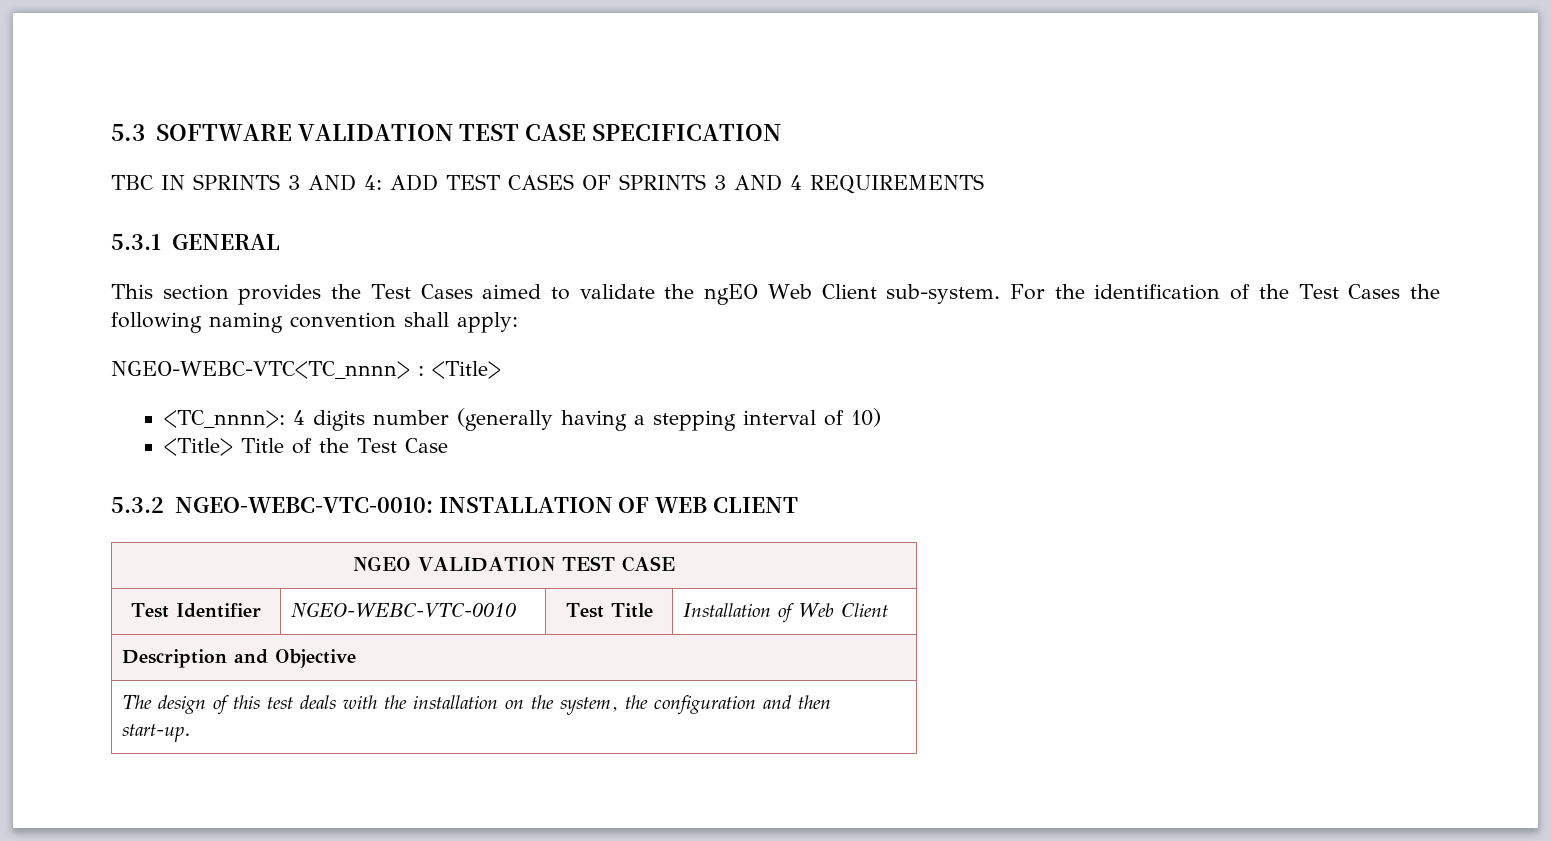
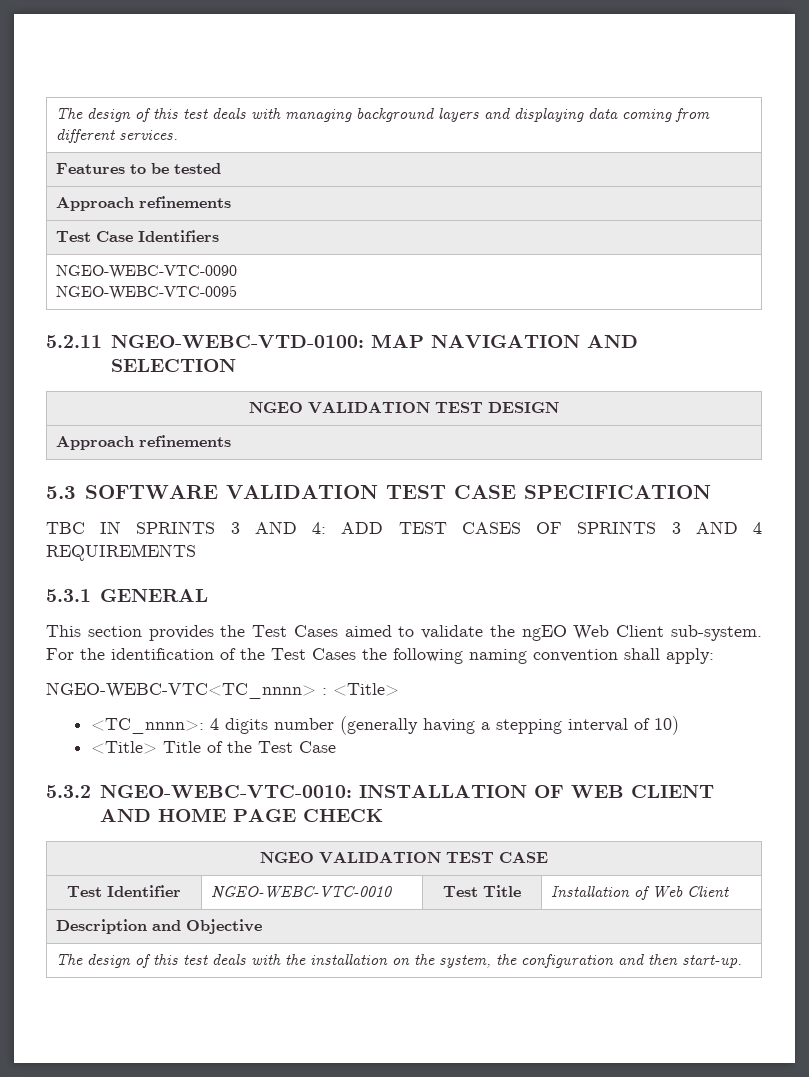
+ The design of this test deals with managing background layers and displaying data coming from different services.
+ Features to be tested
+ Approach refinements
+ Test Case Identifiers
+ NGEO-WEBC-VTC-0090
+ NGEO-WEBC-VTC-0095
+ 5.2.11 NGEO-WEBC-VTD-0100: MAP NAVIGATION AND SELECTION
+ NGEO VALIDATION TEST DESIGN
+ Approach refinements
- 5.3.2 NGEO-WEBC-VTC-0010: INSTALLATION OF WEB CLIENT
+ 5.3.2 NGEO-WEBC-VTC-0010: INSTALLATION OF WEB CLIENT AND HOME PAGE CHECK

